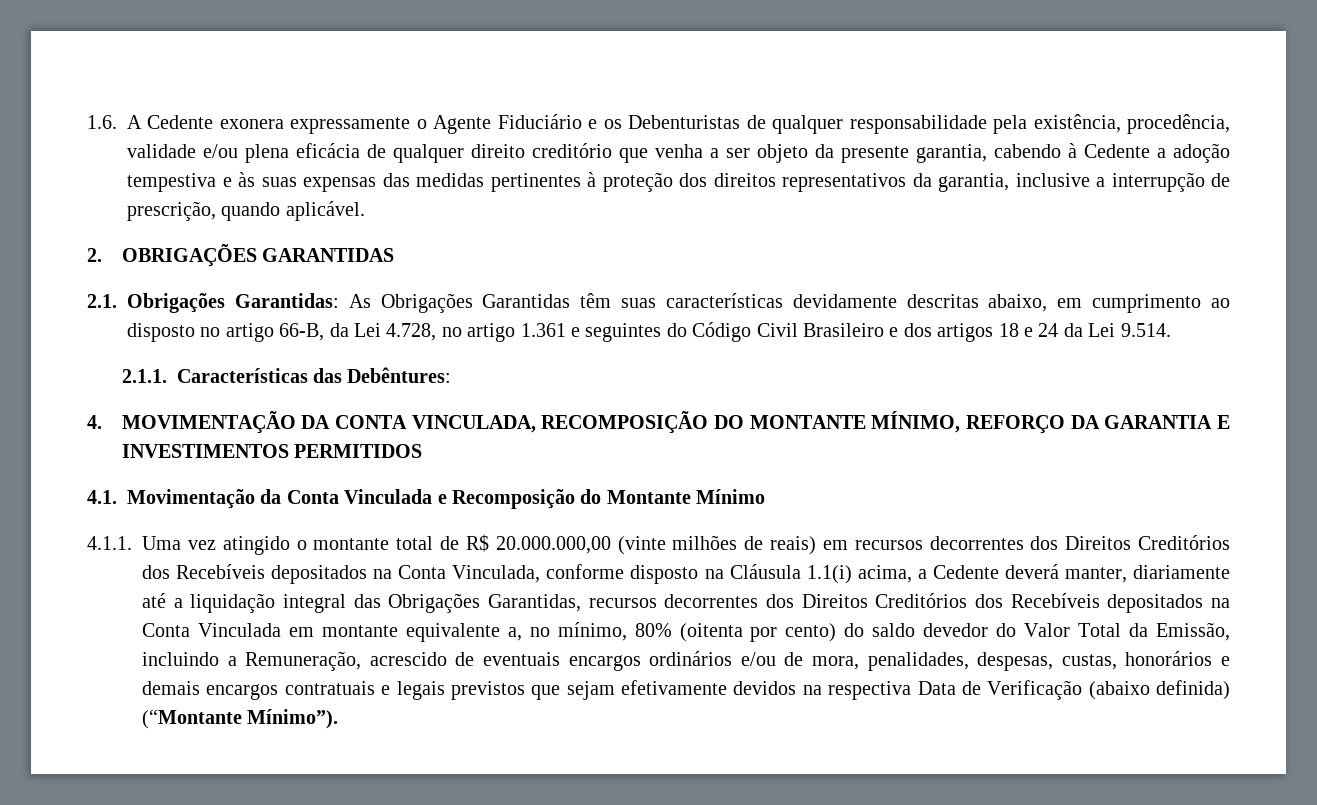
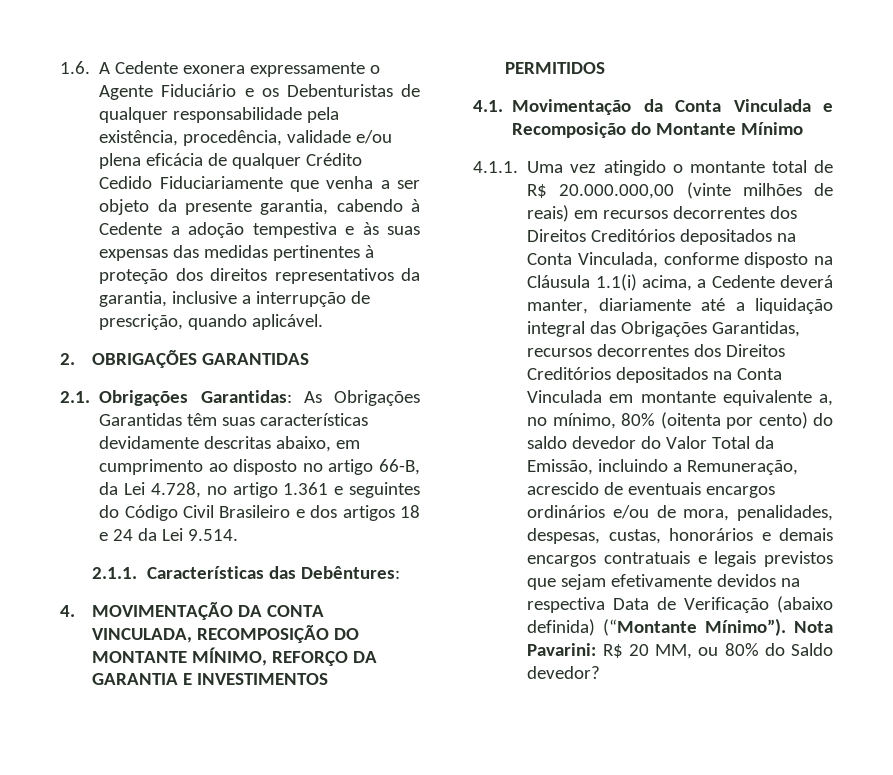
- 1.6. A Cedente exonera expressamente o Agente Fiduciário e os Debenturistas de qualquer responsabilidade pela existência, procedência, validade e/ou plena eficácia de qualquer direito creditório que venha a ser objeto da presente garantia, cabendo à Cedente a adoção tempestiva e às suas expensas das medidas pertinentes à proteção dos direitos representativos da garantia, inclusive a interrupção de prescrição, quando aplicável.
+ 1.6. A Cedente exonera expressamente o Agente Fiduciário e os Debenturistas de qualquer responsabilidade pela existência, procedência, validade e/ou plena eficácia de qualquer Crédito Cedido Fiduciariamente que venha a ser objeto da presente garantia, cabendo à Cedente a adoção tempestiva e às suas expensas das medidas pertinentes à proteção dos direitos representativos da garantia, inclusive a interrupção de prescrição, quando aplicável.
- 4.1.1. Uma vez atingido o montante total de R$ 20.000.000,00 (vinte milhões de reais) em recursos decorrentes dos Direitos Creditórios dos Recebíveis depositados na Conta Vinculada, conforme disposto na Cláusula 1.1(i) acima, a Cedente deverá manter, diariamente até a liquidação integral das Obrigações Garantidas, recursos decorrentes dos Direitos Creditórios dos Recebíveis depositados na Conta Vinculada em montante equivalente a, no mínimo, 80% (oitenta por cento) do saldo devedor do Valor Total da Emissão, incluindo a Remuneração, acrescido de eventuais encargos ordinários e/ou de mora, penalidades, despesas, custas, honorários e demais encargos contratuais e legais previstos que sejam efetivamente devidos na respectiva Data de Verificação (abaixo definida) (“Montante Mínimo”).
+ 4.1.1. Uma vez atingido o montante total de R$ 20.000.000,00 (vinte milhões de reais) em recursos decorrentes dos Direitos Creditórios depositados na Conta Vinculada, conforme disposto na Cláusula 1.1(i) acima, a Cedente deverá manter, diariamente até a liquidação integral das Obrigações Garantidas, recursos decorrentes dos Direitos Creditórios depositados na Conta Vinculada em montante equivalente a, no mínimo, 80% (oitenta por cento) do saldo devedor do Valor Total da Emissão, incluindo a Remuneração, acrescido de eventuais encargos ordinários e/ou de mora, penalidades, despesas, custas, honorários e demais encargos contratuais e legais previstos que sejam efetivamente devidos na respectiva Data de Verificação (abaixo definida) (“Montante Mínimo”).
+ Nota Pavarini: R$ 20 MM, ou 80% do Saldo devedor?

